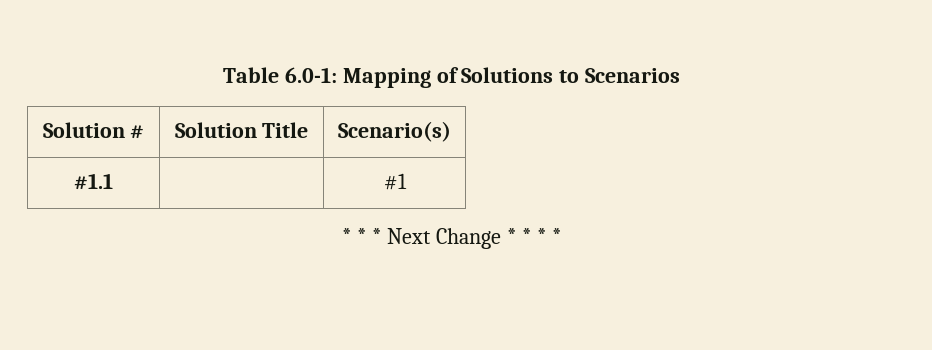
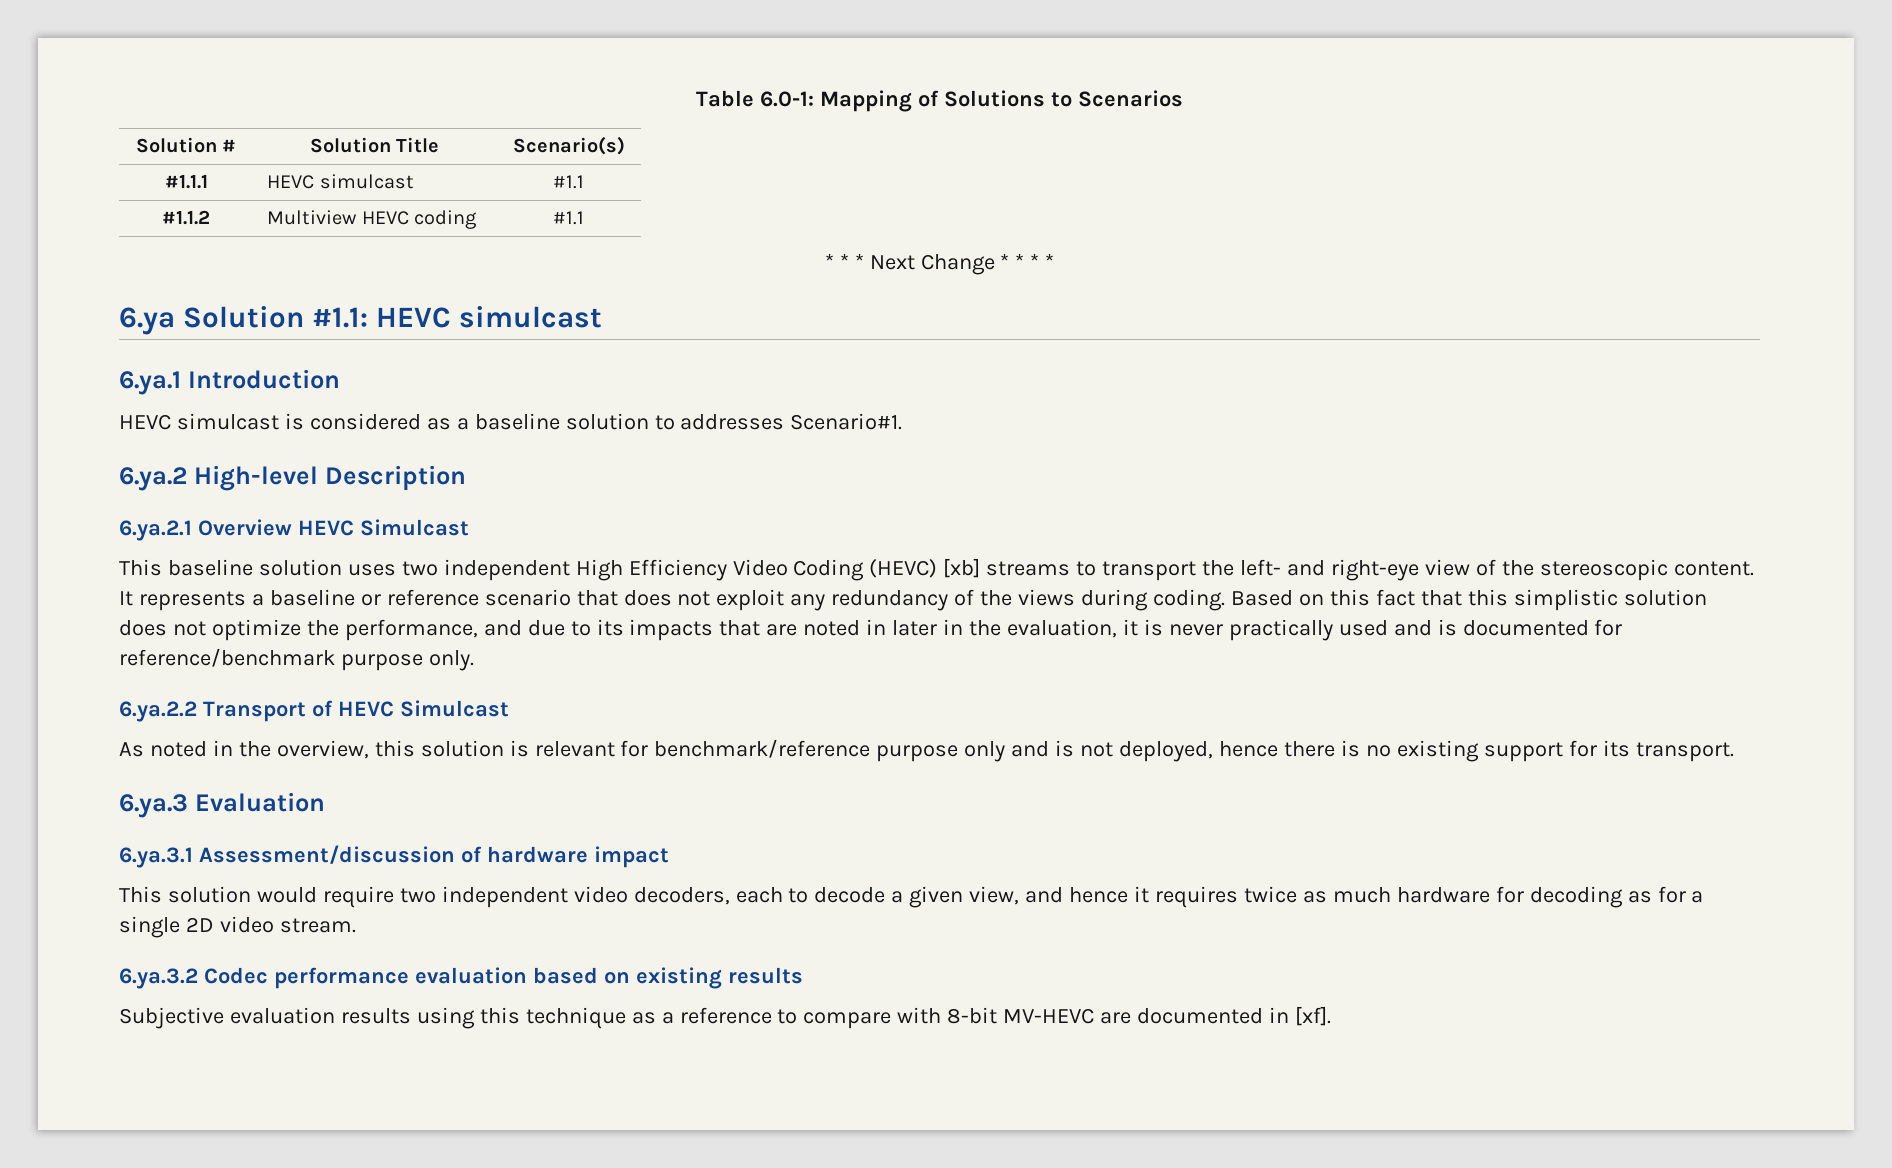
- #1.1 | | #1
+ #1.1.1 | HEVC simulcast | #1.1
+ #1.1.2 | Multiview HEVC coding | #1.1
+ 6.ya Solution #1.1: HEVC simulcast
+ 6.ya.1 Introduction
+ HEVC simulcast is considered as a baseline solution to addresses Scenario#1.
+ 6.ya.2 High-level Description
+ 6.ya.2.1 Overview HEVC Simulcast
+ This baseline solution uses two independent High Efficiency Video Coding (HEVC) [xb] streams to transport the left- and right-eye view of the stereoscopic content. It represents a baseline or reference scenario that does not exploit any redundancy of the views during coding. Based on this fact that this simplistic solution does not optimize the performance, and due to its impacts that are noted in later in the evaluation, it is never practically used and is documented for reference/benchmark purpose only.
+ 6.ya.2.2 Transport of HEVC Simulcast
+ As noted in the overview, this solution is relevant for benchmark/reference purpose only and is not deployed, hence there is no existing support for its transport.
+ 6.ya.3 Evaluation
+ 6.ya.3.1 Assessment/discussion of hardware impact
+ This solution would require two independent video decoders, each to decode a given view, and hence it requires twice as much hardware for decoding as for a single 2D video stream.
+ 6.ya.3.2 Codec performance evaluation based on existing results
+ Subjective evaluation results using this technique as a reference to compare with 8-bit MV-HEVC are documented in [xf].

